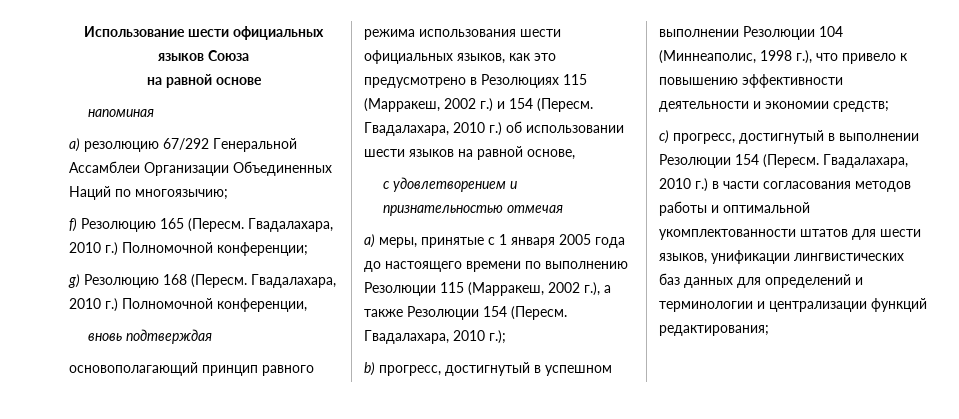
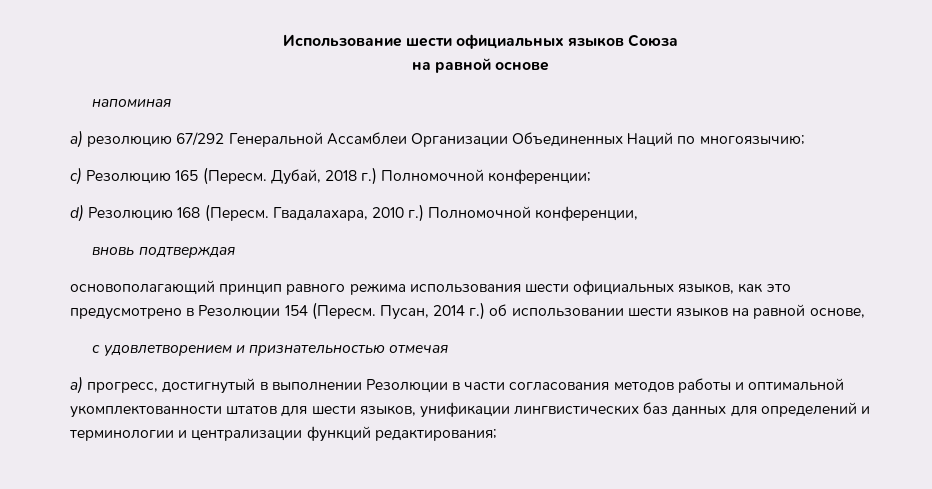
- f) Резолюцию 165 (Пересм.
+ c) Резолюцию 165 (Пересм.
- Гвадалахара, 2010 г.) Полномочной конференции;
+ Дубай, 2018 г.) Полномочной конференции;
- g) Резолюцию 168 (Пересм.
+ d) Резолюцию 168 (Пересм.
- основополагающий принцип равного режима использования шести официальных языков, как это предусмотрено в Резолюциях 115 (Maрракеш, 2002 г.) и 154 (Пересм. Гвадалахара, 2010 г.) об использовании шести языков на равной основе,
+ основополагающий принцип равного режима использования шести официальных языков, как это предусмотрено в Резолюции 154 (Пересм. Пусан, 2014 г.) об использовании шести языков на равной основе,
- a) меры, принятые с 1 января 2005 года до настоящего времени по выполнению Резолюции 115 (Maрракеш, 2002 г.), а также Резолюции 154 (Пересм. Гвадалахара, 2010 г.);
- b) прогресс, достигнутый в успешном выполнении Резолюции 104 (Mиннеаполис, 1998 г.), что привело к повышению эффективности деятельности и экономии средств;
- c) прогресс, достигнутый в выполнении Резолюции 154 (Пересм. Гвадалахара, 2010 г.) в части согласования методов работы и оптимальной укомплектованности штатов для шести языков, унификации лингвистических баз данных для определений и терминологии и централизации функций редактирования;
+ a) прогресс, достигнутый в выполнении Резолюции в части согласования методов работы и оптимальной укомплектованности штатов для шести языков, унификации лингвистических баз данных для определений и терминологии и централизации функций редактирования;

